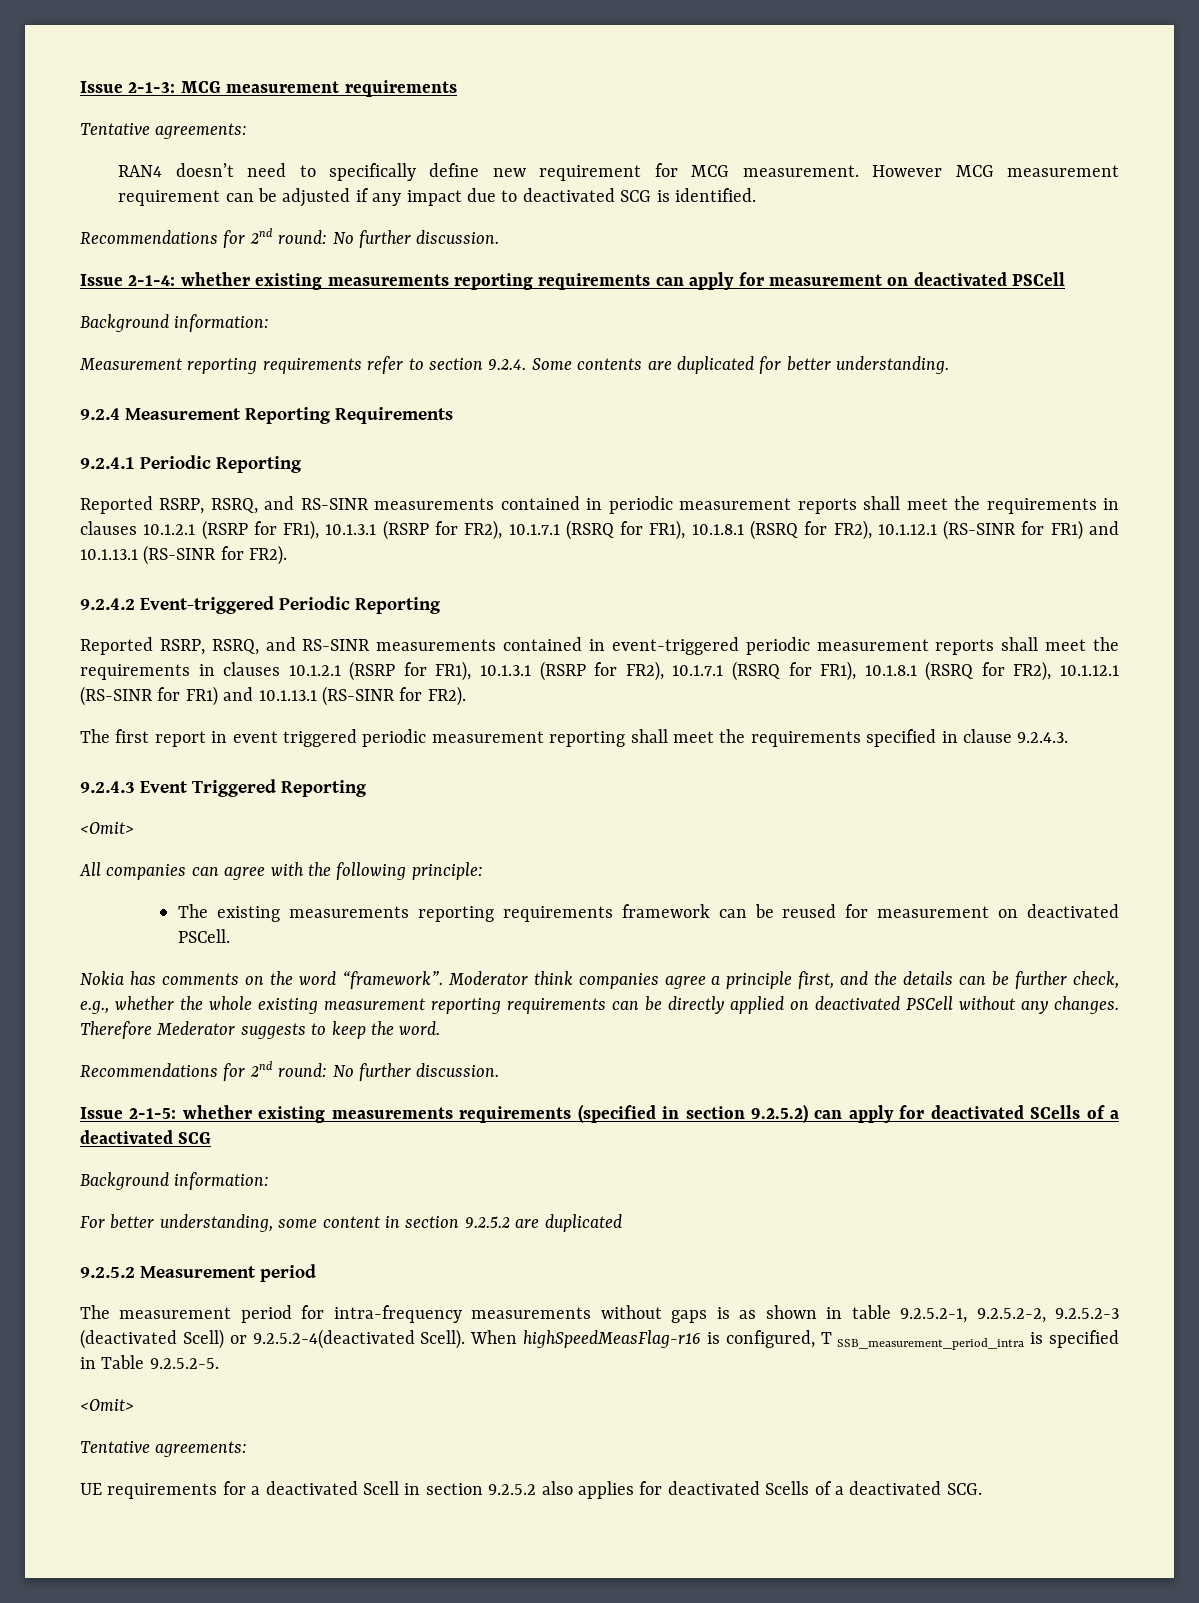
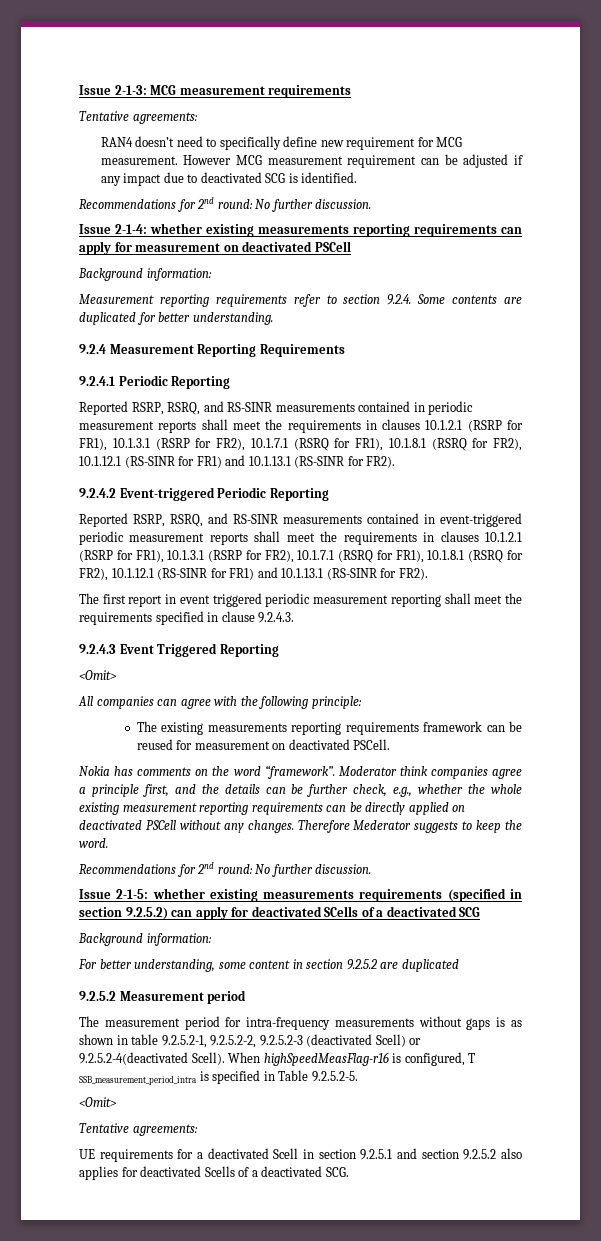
- UE requirements for a deactivated Scell in section 9.2.5.2 also applies for deactivated Scells of a deactivated SCG.
+ UE requirements for a deactivated Scell in section 9.2.5.1 and section 9.2.5.2 also applies for deactivated Scells of a deactivated SCG.

